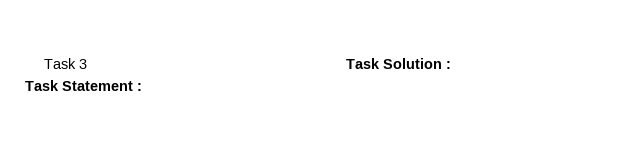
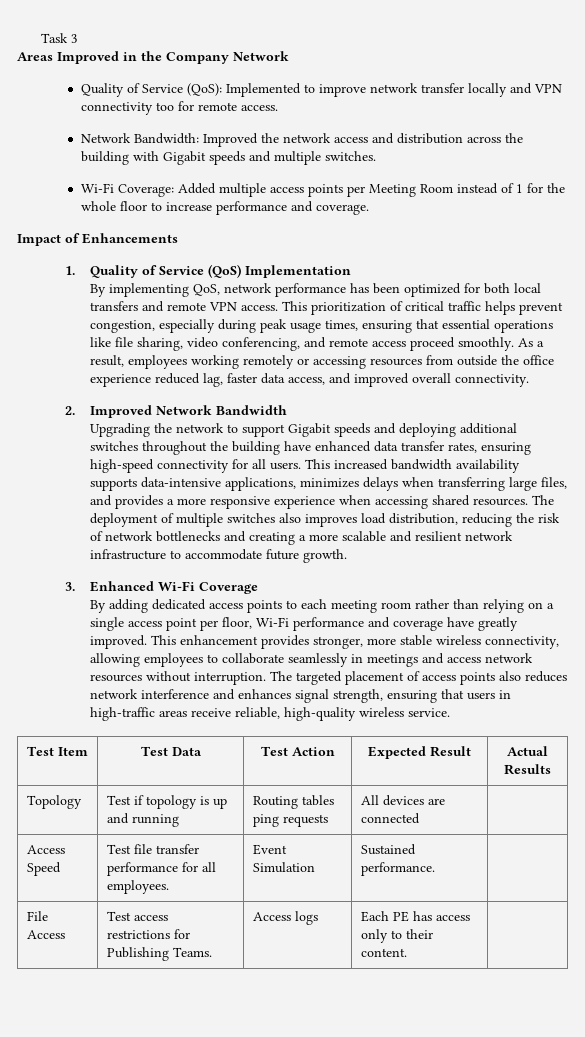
- Task Statement :
- Task Solution :
+ Areas Improved in the Company Network
+ Quality of Service (QoS): Implemented to improve network transfer locally and VPN connectivity too for remote access.
+ Network Bandwidth: Improved the network access and distribution across the building with Gigabit speeds and multiple switches.
+ Wi-Fi Coverage: Added multiple access points per Meeting Room instead of 1 for the whole floor to increase performance and coverage.
+ Impact of Enhancements
+ 1. Quality of Service (QoS) Implementation
+ By implementing QoS, network performance has been optimized for both local transfers and remote VPN access. This prioritization of critical traffic helps prevent congestion, especially during peak usage times, ensuring that essential operations like file sharing, video conferencing, and remote access proceed smoothly. As a result, employees working remotely or accessing resources from outside the office experience reduced lag, faster data access, and improved overall connectivity.
+ 2. Improved Network Bandwidth
+ Upgrading the network to support Gigabit speeds and deploying additional switches throughout the building have enhanced data transfer rates, ensuring high-speed connectivity for all users. This increased bandwidth availability supports data-intensive applications, minimizes delays when transferring large files, and provides a more responsive experience when accessing shared resources. The deployment of multiple switches also improves load distribution, reducing the risk of network bottlenecks and creating a more scalable and resilient network infrastructure to accommodate future growth.
+ 3. Enhanced Wi-Fi Coverage
+ By adding dedicated access points to each meeting room rather than relying on a single access point per floor, Wi-Fi performance and coverage have greatly improved. This enhancement provides stronger, more stable wireless connectivity, allowing employees to collaborate seamlessly in meetings and access network resources without interruption. The targeted placement of access points also reduces network interference and enhances signal strength, ensuring that users in high-traffic areas receive reliable, high-quality wireless service.
+ Test Item | Test Data | Test Action | Expected Result | Actual Results
+ Topology | Test if topology is up and running | Routing tables ping requests | All devices are connected |
+ Access Speed | Test file transfer performance for all employees. | Event Simulation | Sustained performance. |
+ File Access | Test access restrictions for Publishing Teams. | Access logs | Each PE has access only to their content. |

